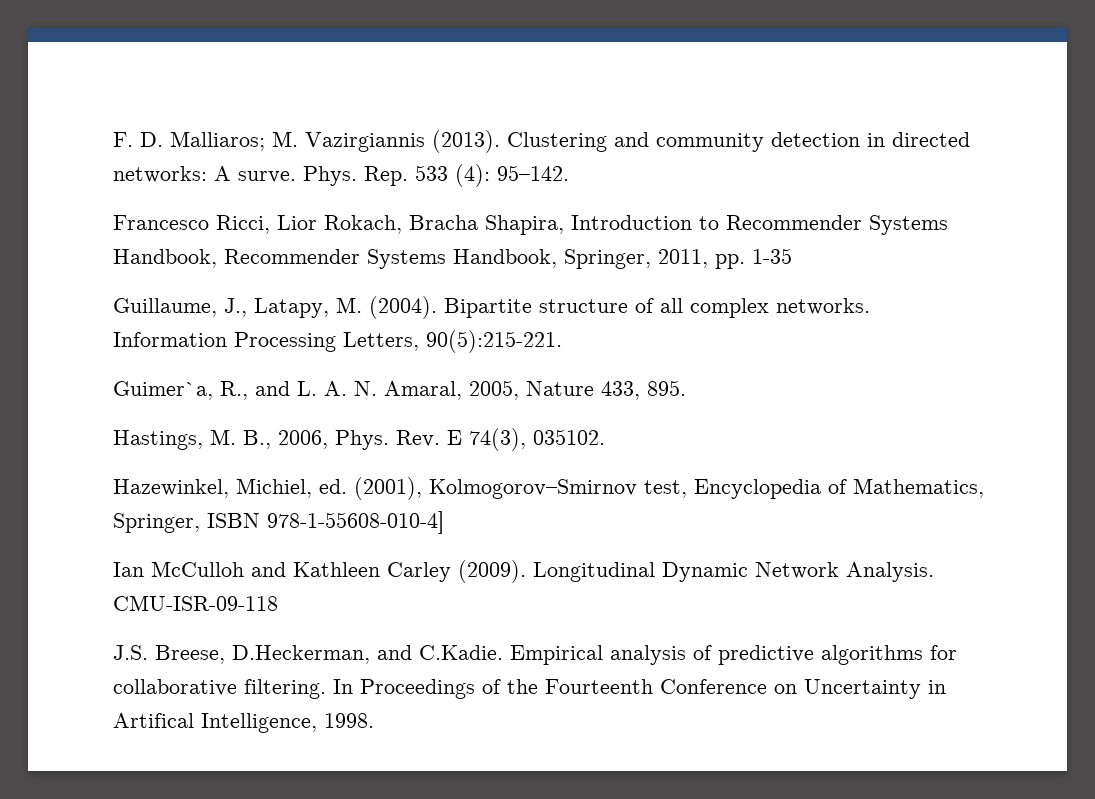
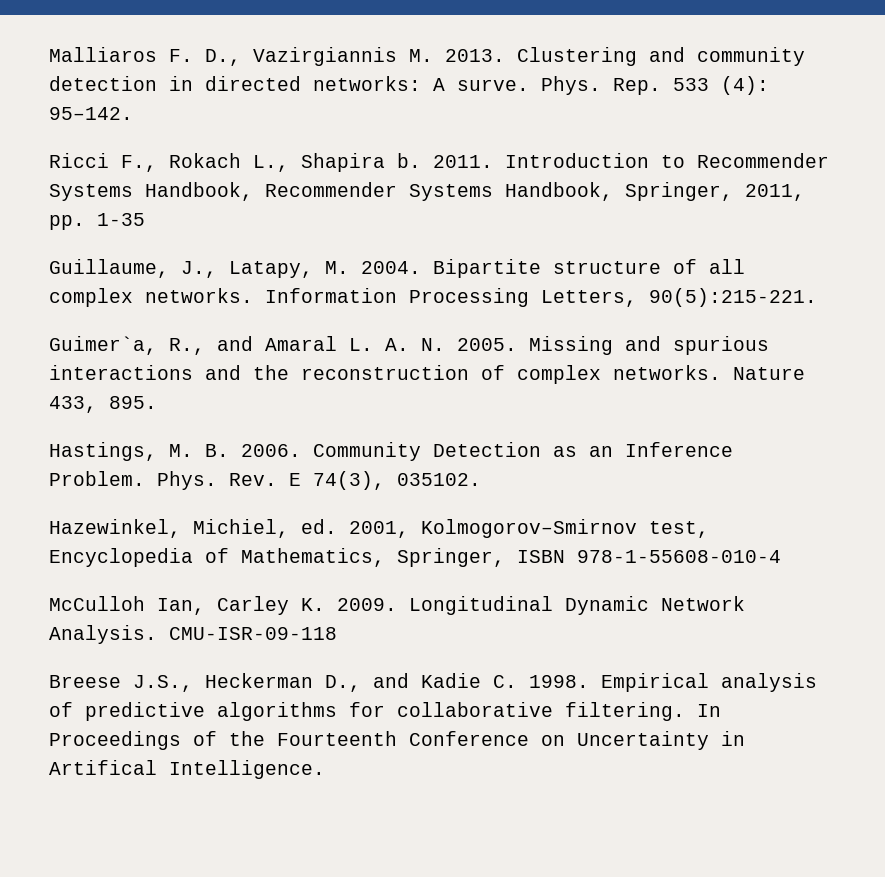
- F. D. Malliaros; M. Vazirgiannis (2013).
+ Malliaros F. D., Vazirgiannis M. 2013.
- Francesco Ricci, Lior Rokach, Bracha Shapira, Introduction to Recommender Systems Handbook, Recommender Systems Handbook, Springer, 2011, pp. 1-35
+ Ricci F., Rokach L., Shapira b. 2011. Introduction to Recommender Systems Handbook, Recommender Systems Handbook, Springer, 2011, pp. 1-35
- Guillaume, J., Latapy, M. (2004).
+ Guillaume, J., Latapy, M. 2004.
- Guimer`a, R., and L. A. N. Amaral, 2005, Nature 433, 895.
+ Guimer`a, R., and Amaral L. A. N. 2005. Missing and spurious interactions and the reconstruction of complex networks. Nature 433, 895.
- Hastings, M. B., 2006, Phys.
+ Hastings, M. B. 2006. Community Detection as an Inference Problem. Phys.
- Hazewinkel, Michiel, ed. (2001), Kolmogorov–Smirnov test, Encyclopedia of Mathematics, Springer, ISBN 978-1-55608-010-4]
- Ian McCulloh and Kathleen Carley (2009).
+ Hazewinkel, Michiel, ed. 2001, Kolmogorov–Smirnov test, Encyclopedia of Mathematics, Springer, ISBN 978-1-55608-010-4
+ McCulloh Ian, Carley K. 2009.
- J.S. Breese, D.Heckerman, and C.Kadie. Empirical analysis of predictive algorithms for collaborative filtering.
+ Breese J.S., Heckerman D., and Kadie C. 1998. Empirical analysis of predictive algorithms for collaborative filtering.
- In Proceedings of the Fourteenth Conference on Uncertainty in Artifical Intelligence, 1998.
+ In Proceedings of the Fourteenth Conference on Uncertainty in Artifical Intelligence.

